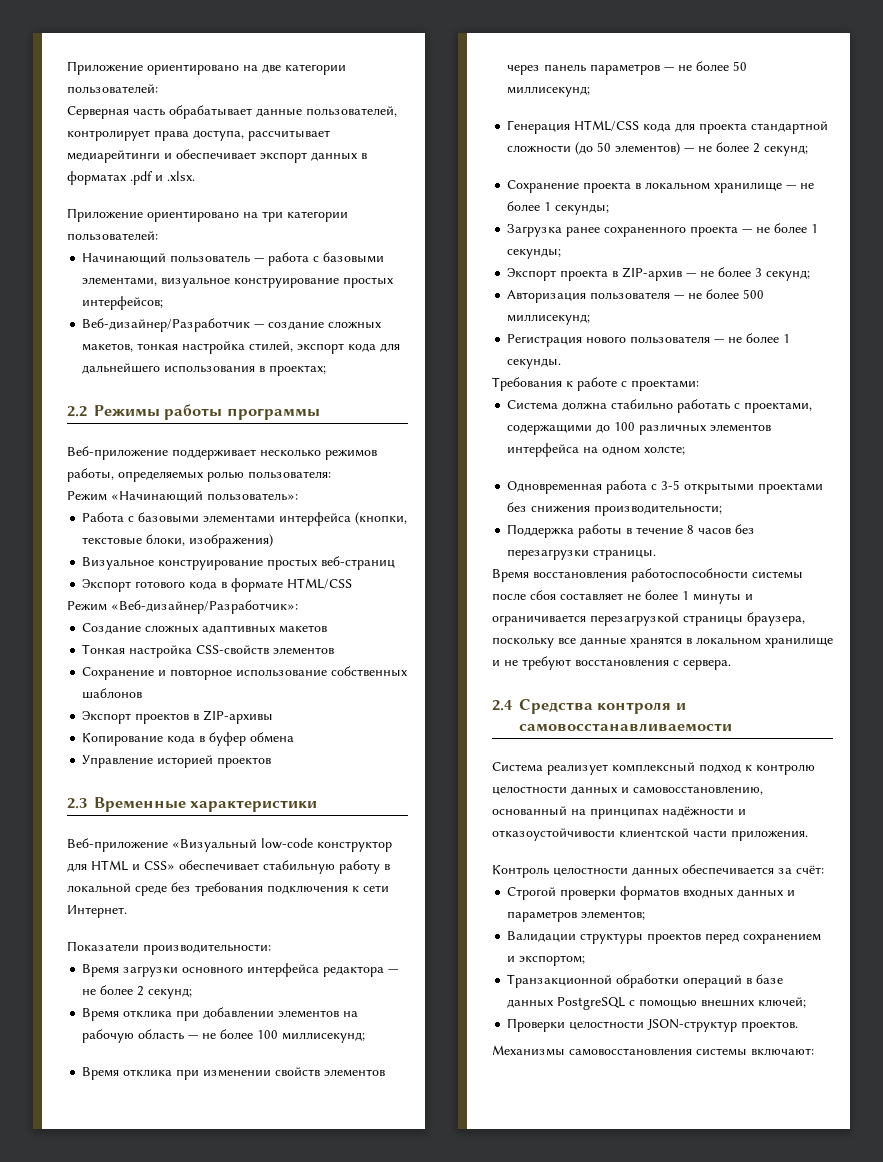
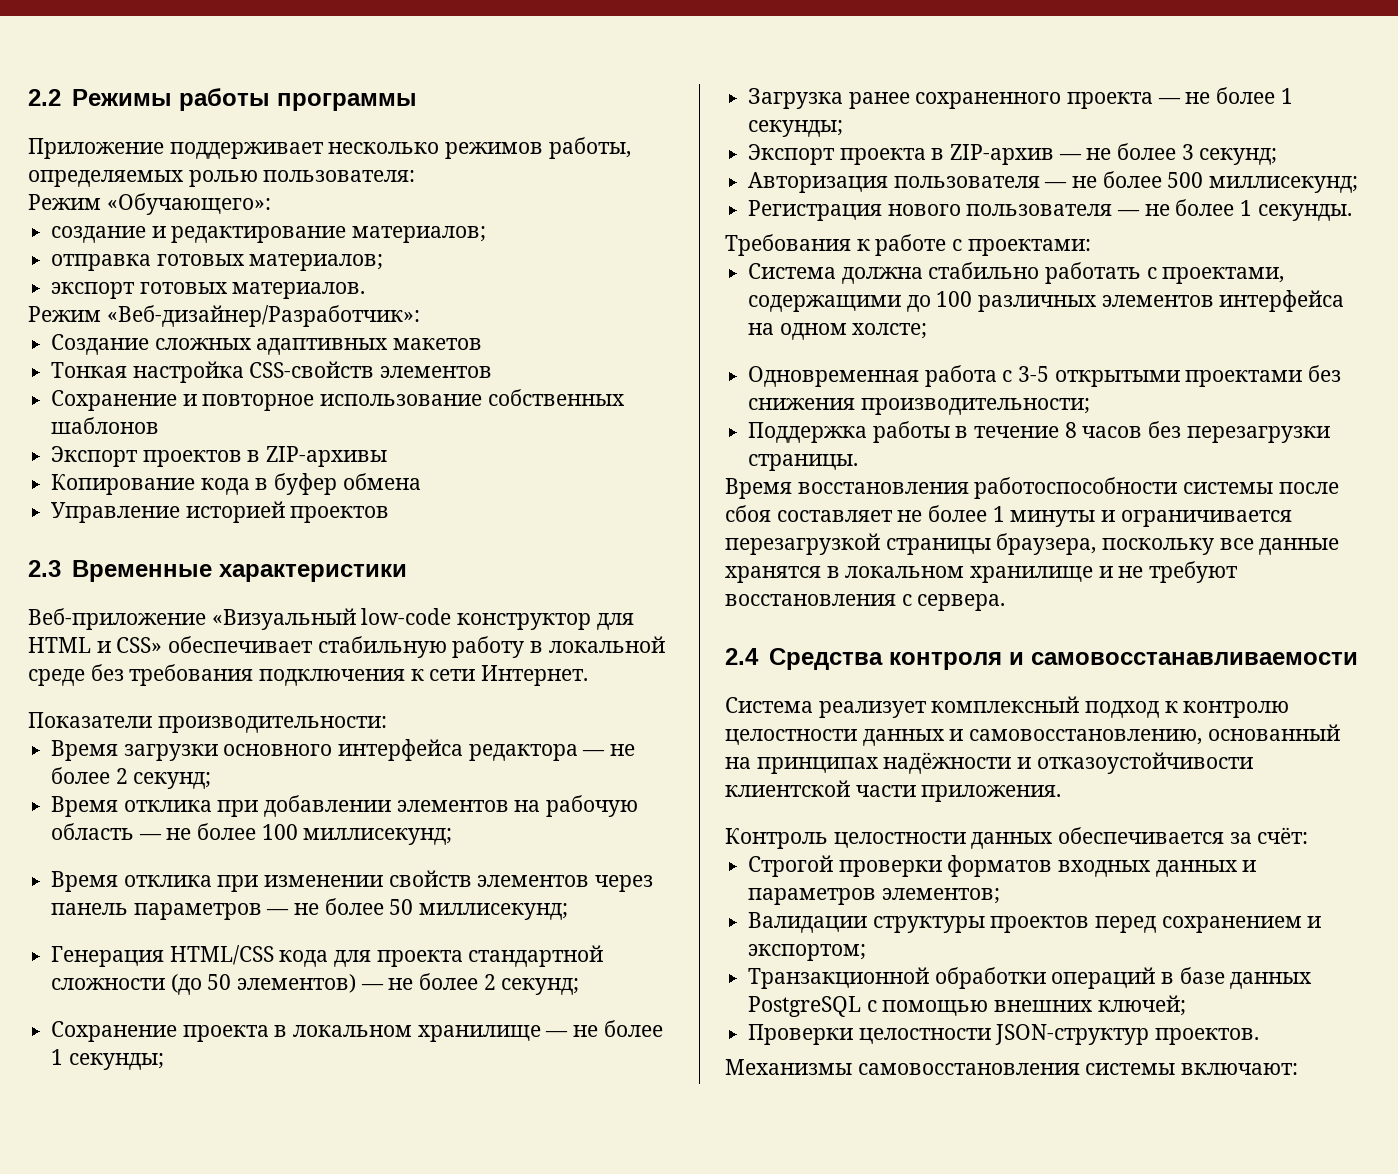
- Приложение ориентировано на две категории пользователей:
- Серверная часть обрабатывает данные пользователей, контролирует права доступа, рассчитывает медиарейтинги и обеспечивает экспорт данных в форматах .pdf и .xlsx.
- Приложение ориентировано на три категории пользователей:
- Начинающий пользователь — работа с базовыми элементами, визуальное конструирование простых интерфейсов;
- Веб-дизайнер/Разработчик — создание сложных макетов, тонкая настройка стилей, экспорт кода для дальнейшего использования в проектах;
- Веб-приложение поддерживает несколько режимов работы, определяемых ролью пользователя:
+ Приложение поддерживает несколько режимов работы, определяемых ролью пользователя:
- Режим «Начинающий пользователь»:
- Работа с базовыми элементами интерфейса (кнопки, текстовые блоки, изображения)
- Визуальное конструирование простых веб-страниц
- Экспорт готового кода в формате HTML/CSS
+ Режим «Обучающего»:
+ создание и редактирование материалов;
+ отправка готовых материалов;
+ экспорт готовых материалов.

